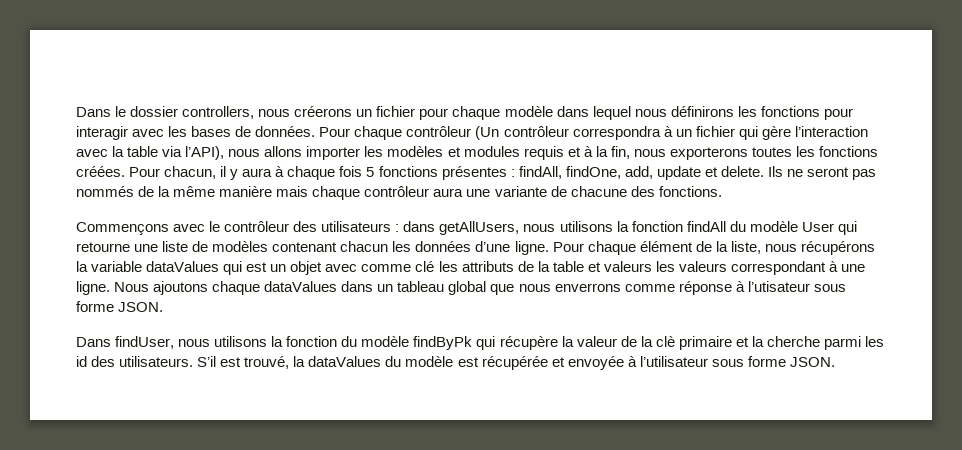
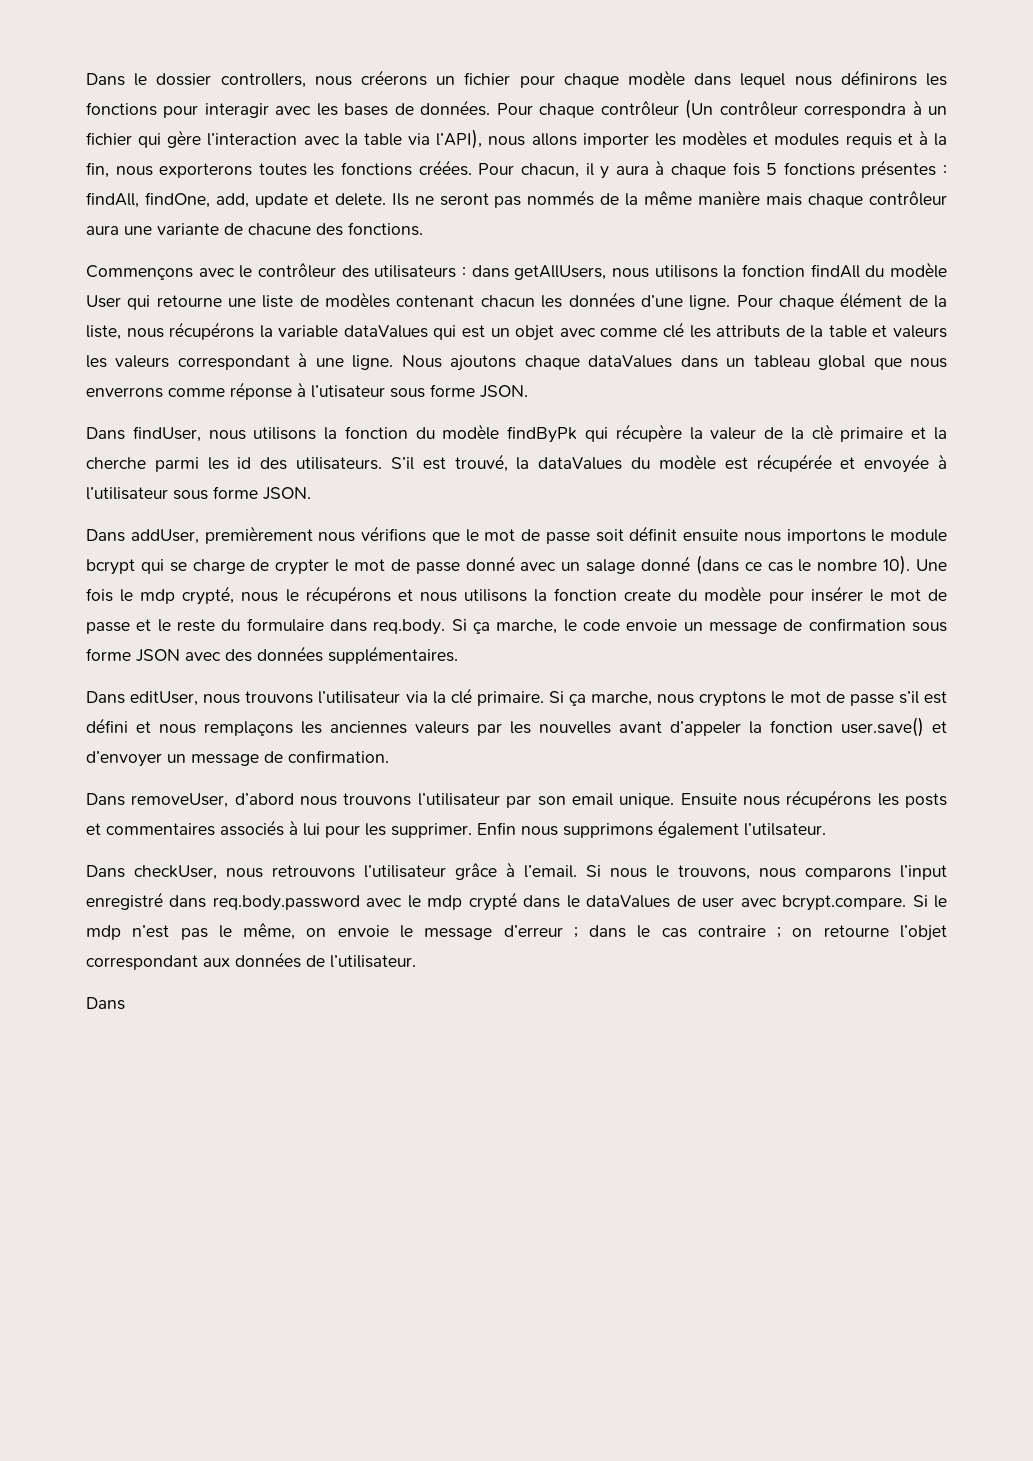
+ Dans addUser, premièrement nous vérifions que le mot de passe soit définit ensuite nous importons le module bcrypt qui se charge de crypter le mot de passe donné avec un salage donné (dans ce cas le nombre 10). Une fois le mdp crypté, nous le récupérons et nous utilisons la fonction create du modèle pour insérer le mot de passe et le reste du formulaire dans req.body. Si ça marche, le code envoie un message de confirmation sous forme JSON avec des données supplémentaires.
+ Dans editUser, nous trouvons l’utilisateur via la clé primaire. Si ça marche, nous cryptons le mot de passe s’il est défini et nous remplaçons les anciennes valeurs par les nouvelles avant d’appeler la fonction user.save() et d’envoyer un message de confirmation.
+ Dans removeUser, d’abord nous trouvons l’utilisateur par son email unique. Ensuite nous récupérons les posts et commentaires associés à lui pour les supprimer. Enfin nous supprimons également l’utilsateur.
+ Dans checkUser, nous retrouvons l’utilisateur grâce à l’email. Si nous le trouvons, nous comparons l’input enregistré dans req.body.password avec le mdp crypté dans le dataValues de user avec bcrypt.compare. Si le mdp n’est pas le même, on envoie le message d’erreur ; dans le cas contraire ; on retourne l’objet correspondant aux données de l’utilisateur.
+ Dans

